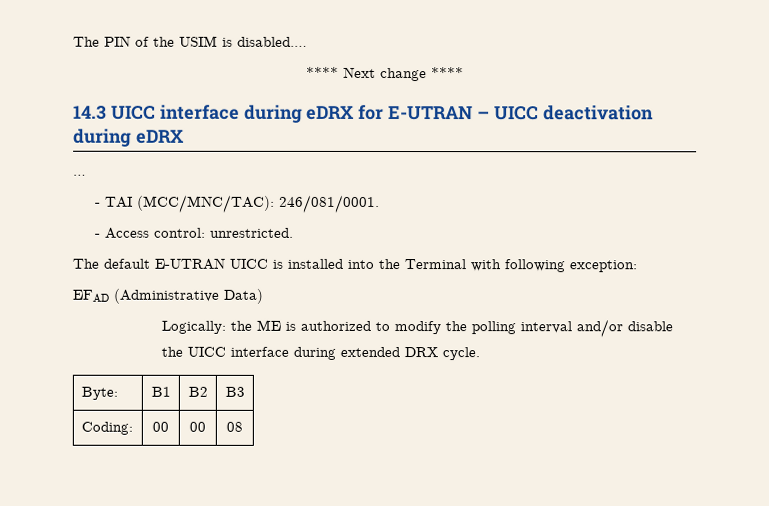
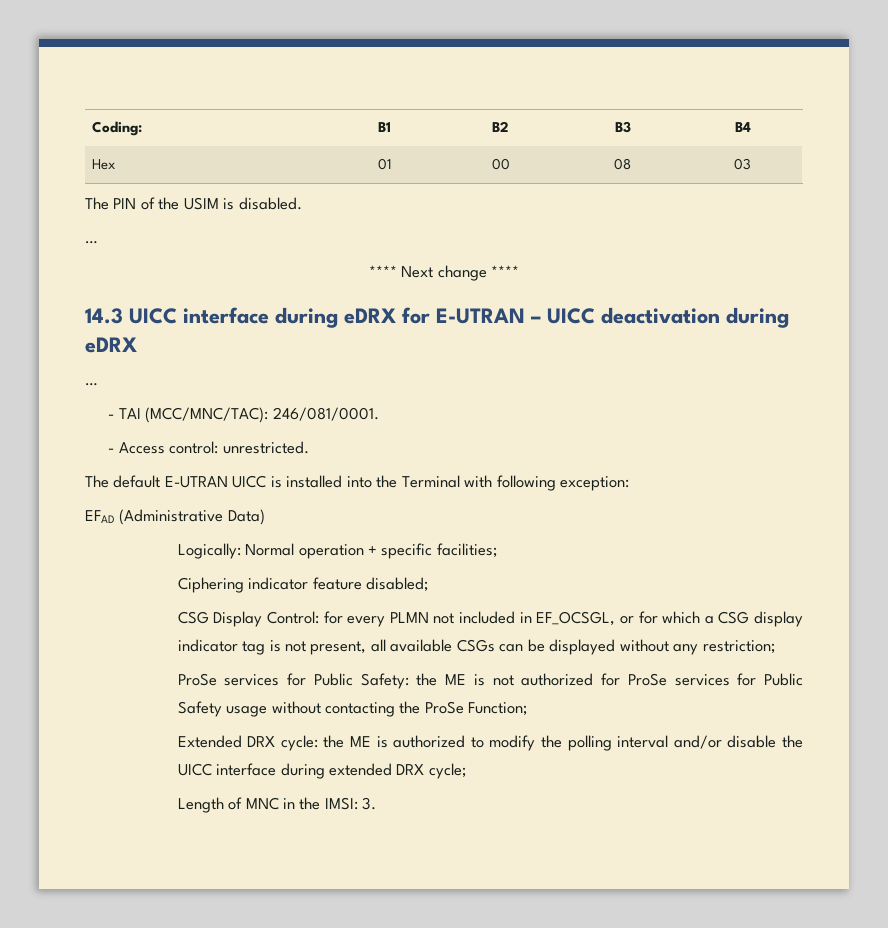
+ Coding: | B1 | B2 | B3 | B4
+ Hex | 01 | 00 | 08 | 03
- The PIN of the USIM is disabled.…
+ The PIN of the USIM is disabled.
+ …
- Logically: the ME is authorized to modify the polling interval and/or disable the UICC interface during extended DRX cycle.
- Byte: | B1 | B2 | B3
- Coding: | 00 | 00 | 08
+ Logically: Normal operation + specific facilities;
+ Ciphering indicator feature disabled;
+ CSG Display Control: for every PLMN not included in EF_OCSGL, or for which a CSG display indicator tag is not present, all available CSGs can be displayed without any restriction;
+ ProSe services for Public Safety: the ME is not authorized for ProSe services for Public Safety usage without contacting the ProSe Function;
+ Extended DRX cycle: the ME is authorized to modify the polling interval and/or disable the UICC interface during extended DRX cycle;
+ Length of MNC in the IMSI: 3.

